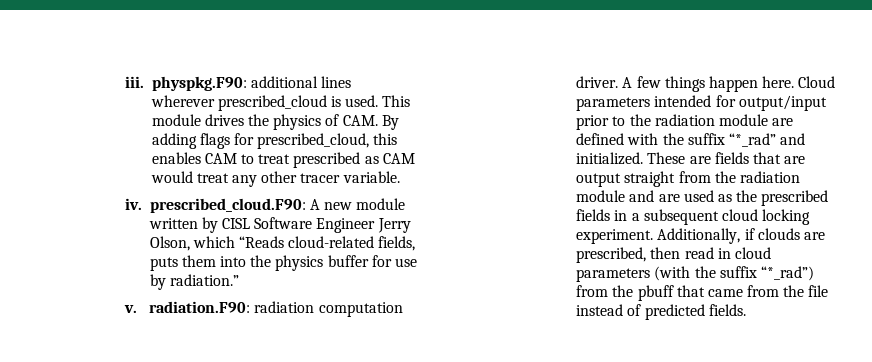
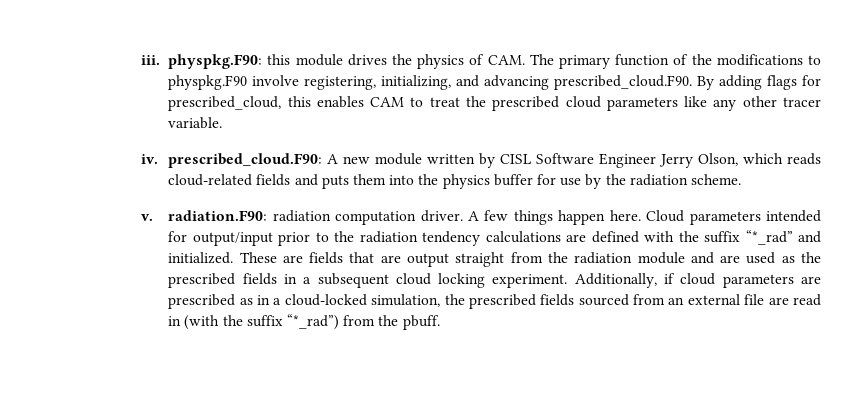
- iii. physpkg.F90: additional lines wherever prescribed_cloud is used. This module drives the physics of CAM. By adding flags for prescribed_cloud, this enables CAM to treat prescribed as CAM would treat any other tracer variable.
+ iii. physpkg.F90: this module drives the physics of CAM. The primary function of the modifications to physpkg.F90 involve registering, initializing, and advancing prescribed_cloud.F90. By adding flags for prescribed_cloud, this enables CAM to treat the prescribed cloud parameters like any other tracer variable.
- iv. prescribed_cloud.F90: A new module written by CISL Software Engineer Jerry Olson, which “Reads cloud-related fields, puts them into the physics buffer for use by radiation.”
+ iv. prescribed_cloud.F90: A new module written by CISL Software Engineer Jerry Olson, which reads cloud-related fields and puts them into the physics buffer for use by the radiation scheme.
- Cloud parameters intended for output/input prior to the radiation module are defined with the suffix “*_rad” and initialized.
+ Cloud parameters intended for output/input prior to the radiation tendency calculations are defined with the suffix “*_rad” and initialized.
- Additionally, if clouds are prescribed, then read in cloud parameters (with the suffix “*_rad”) from the pbuff that came from the file instead of predicted fields.
+ Additionally, if cloud parameters are prescribed as in a cloud-locked simulation, the prescribed fields sourced from an external file are read in (with the suffix “*_rad”) from the pbuff.

